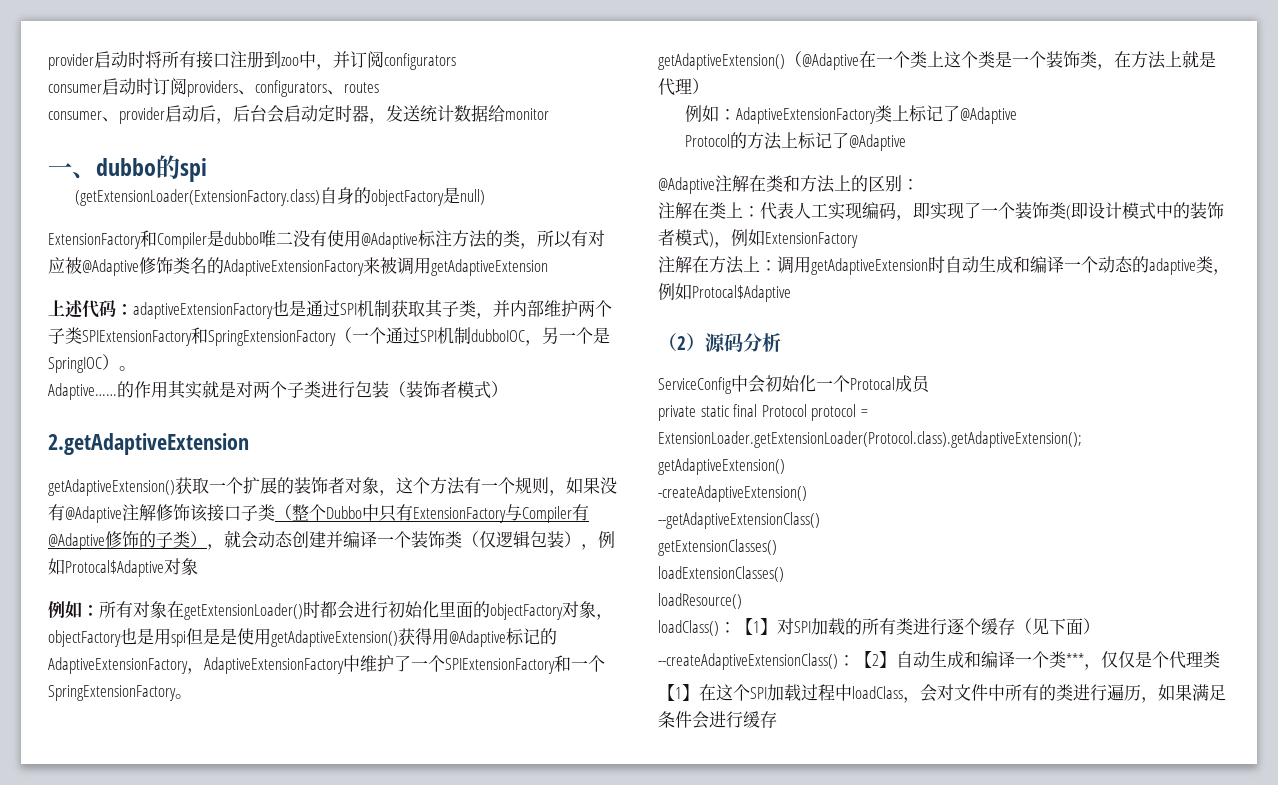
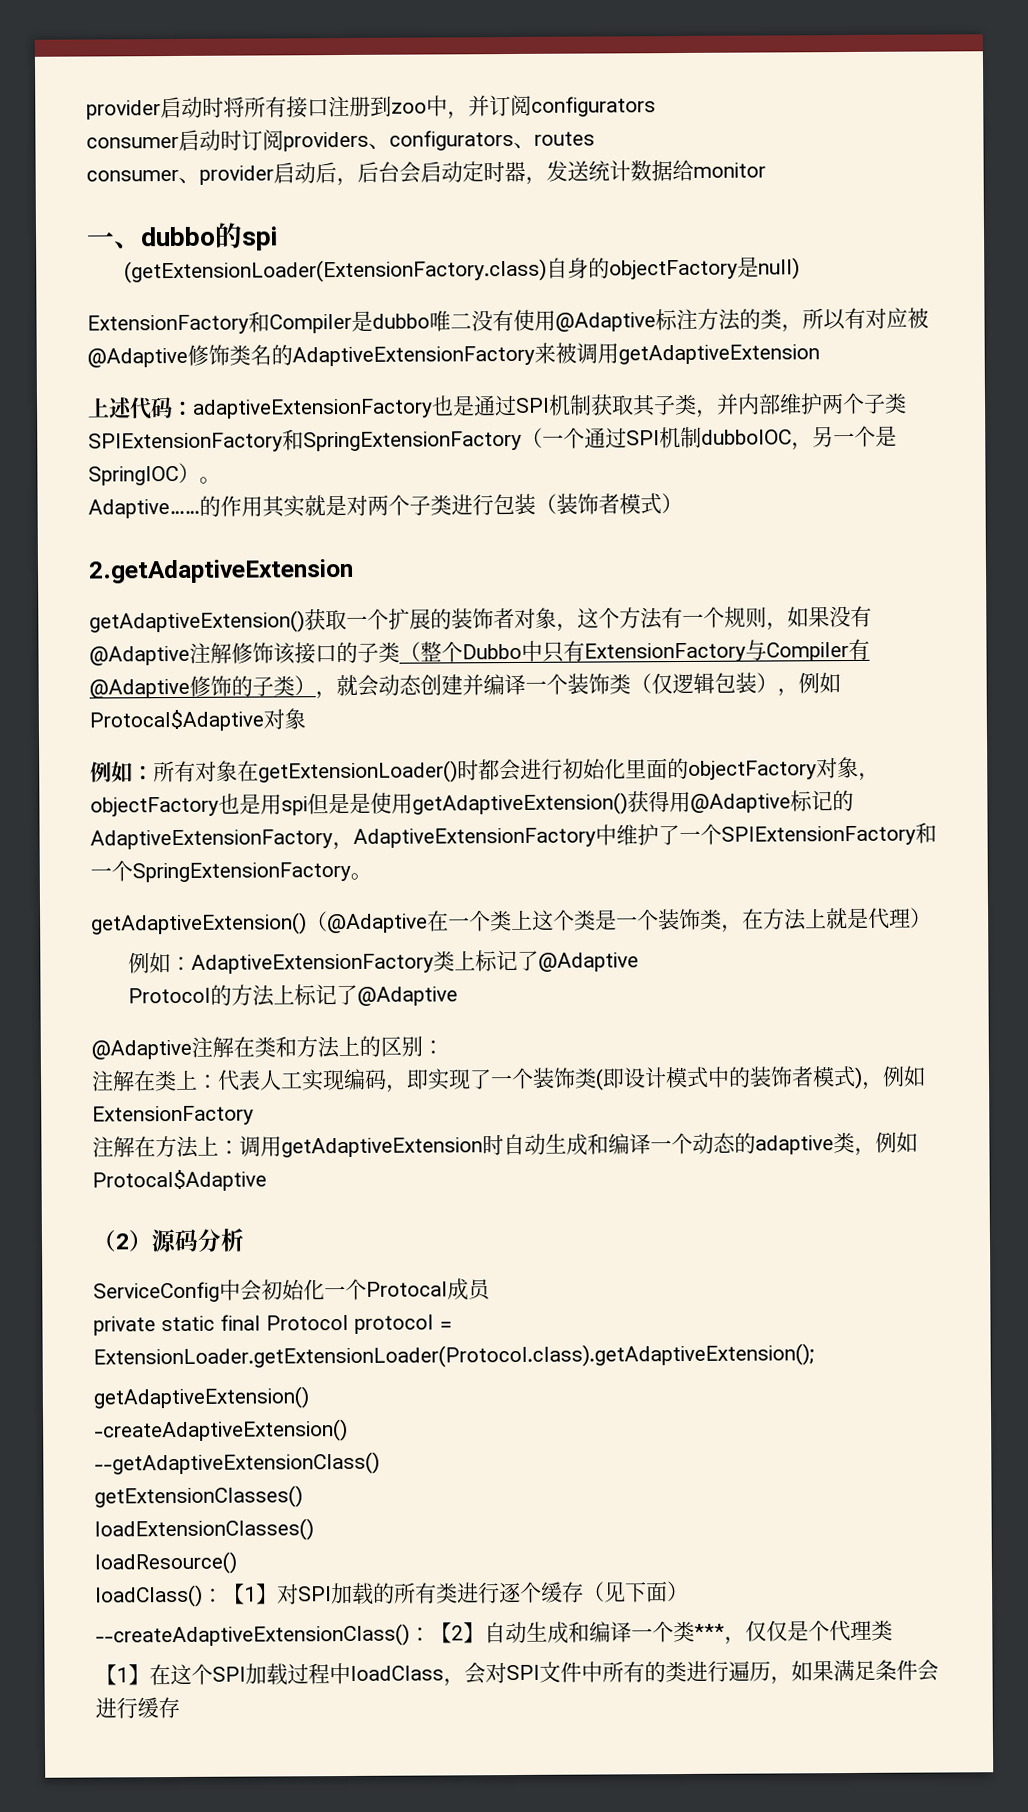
- getAdaptiveExtension()获取一个扩展的装饰者对象，这个方法有一个规则，如果没有@Adaptive注解修饰该接口子类（整个Dubbo中只有ExtensionFactory与Compiler有@Adaptive修饰的子类），就会动态创建并编译一个装饰类（仅逻辑包装），例如Protocal$Adaptive对象
+ getAdaptiveExtension()获取一个扩展的装饰者对象，这个方法有一个规则，如果没有@Adaptive注解修饰该接口的子类（整个Dubbo中只有ExtensionFactory与Compiler有@Adaptive修饰的子类），就会动态创建并编译一个装饰类（仅逻辑包装），例如Protocal$Adaptive对象
- 【1】在这个SPI加载过程中loadClass，会对文件中所有的类进行遍历，如果满足条件会进行缓存
+ 【1】在这个SPI加载过程中loadClass，会对SPI文件中所有的类进行遍历，如果满足条件会进行缓存

